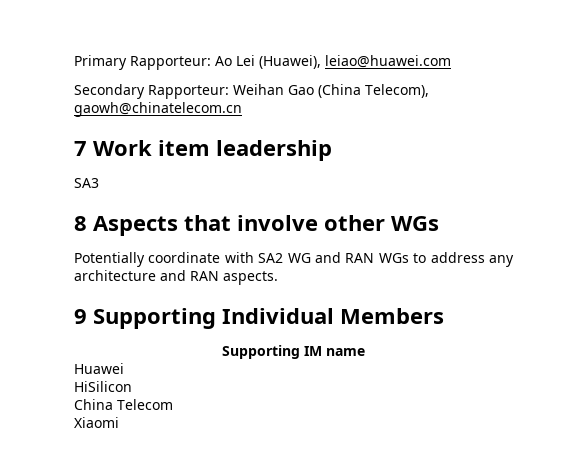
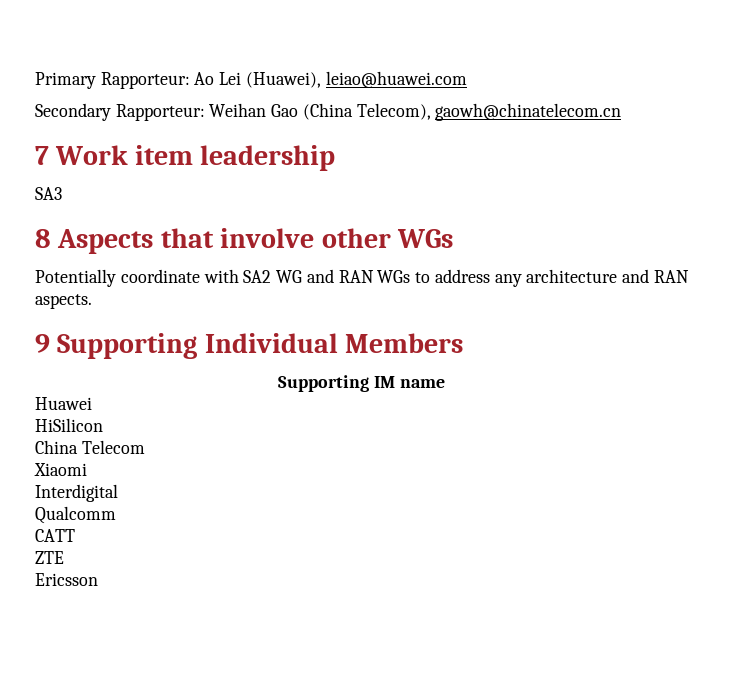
+ Interdigital
+ Qualcomm
+ CATT
+ ZTE
+ Ericsson

